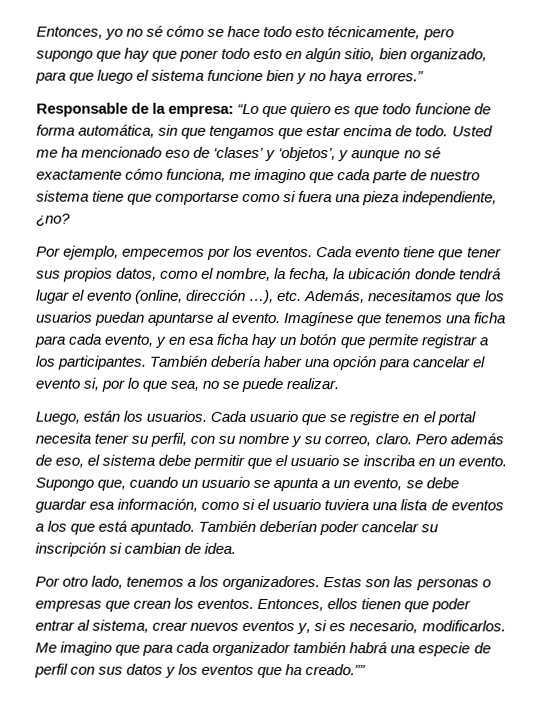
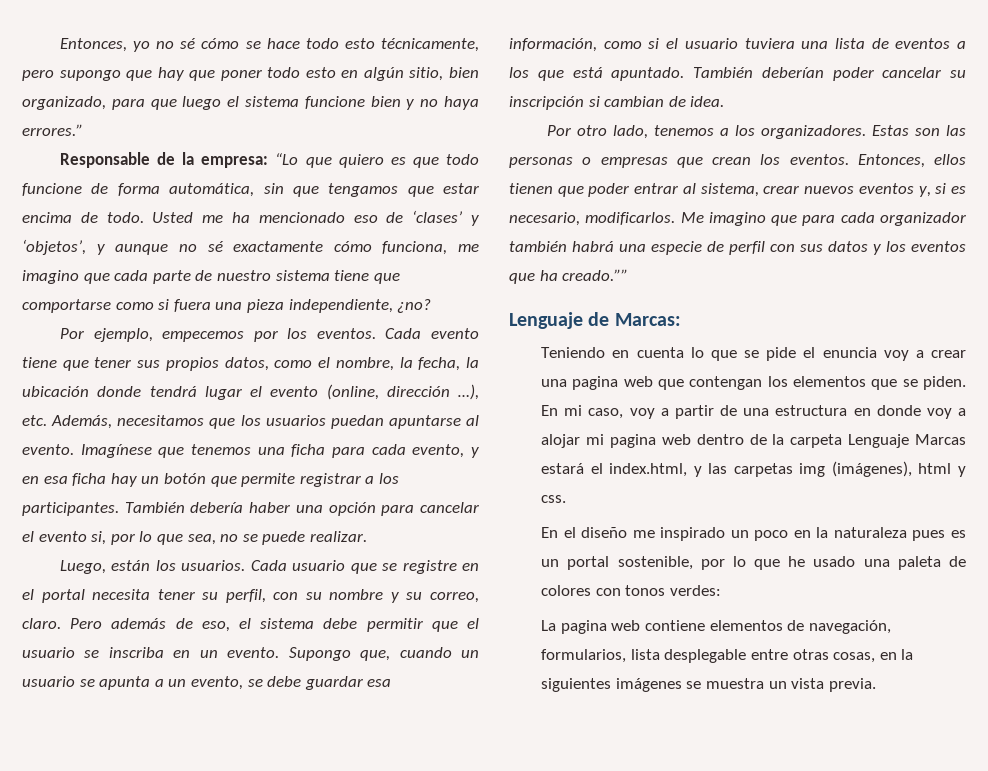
+ Lenguaje de Marcas:
+ Teniendo en cuenta lo que se pide el enuncia voy a crear una pagina web que contengan los elementos que se piden. En mi caso, voy a partir de una estructura en donde voy a alojar mi pagina web dentro de la carpeta Lenguaje Marcas estará el index.html, y las carpetas img (imágenes), html y css.
+ En el diseño me inspirado un poco en la naturaleza pues es un portal sostenible, por lo que he usado una paleta de colores con tonos verdes:
+ La pagina web contiene elementos de navegación, formularios, lista desplegable entre otras cosas, en la siguientes imágenes se muestra un vista previa.

